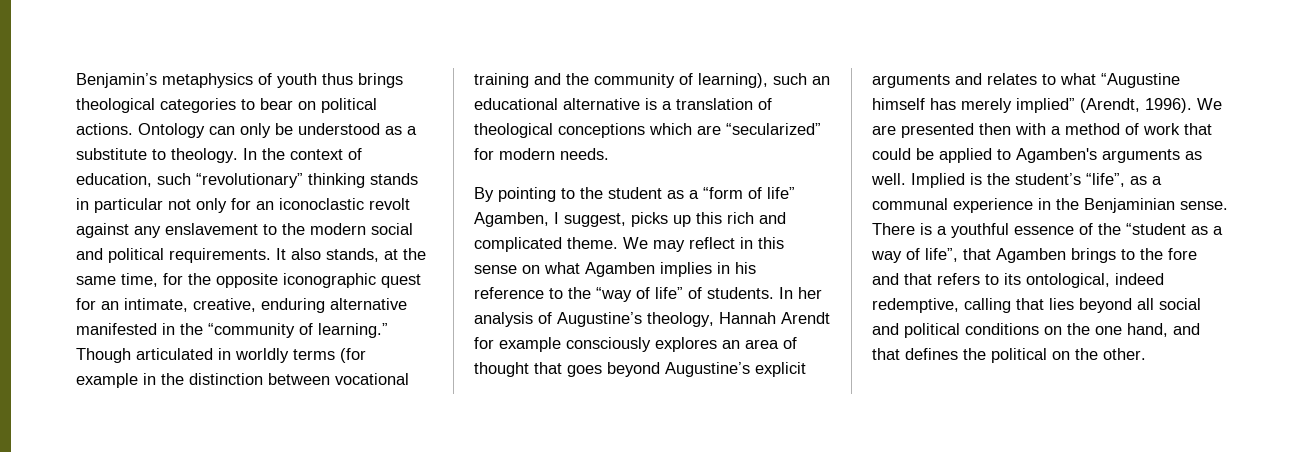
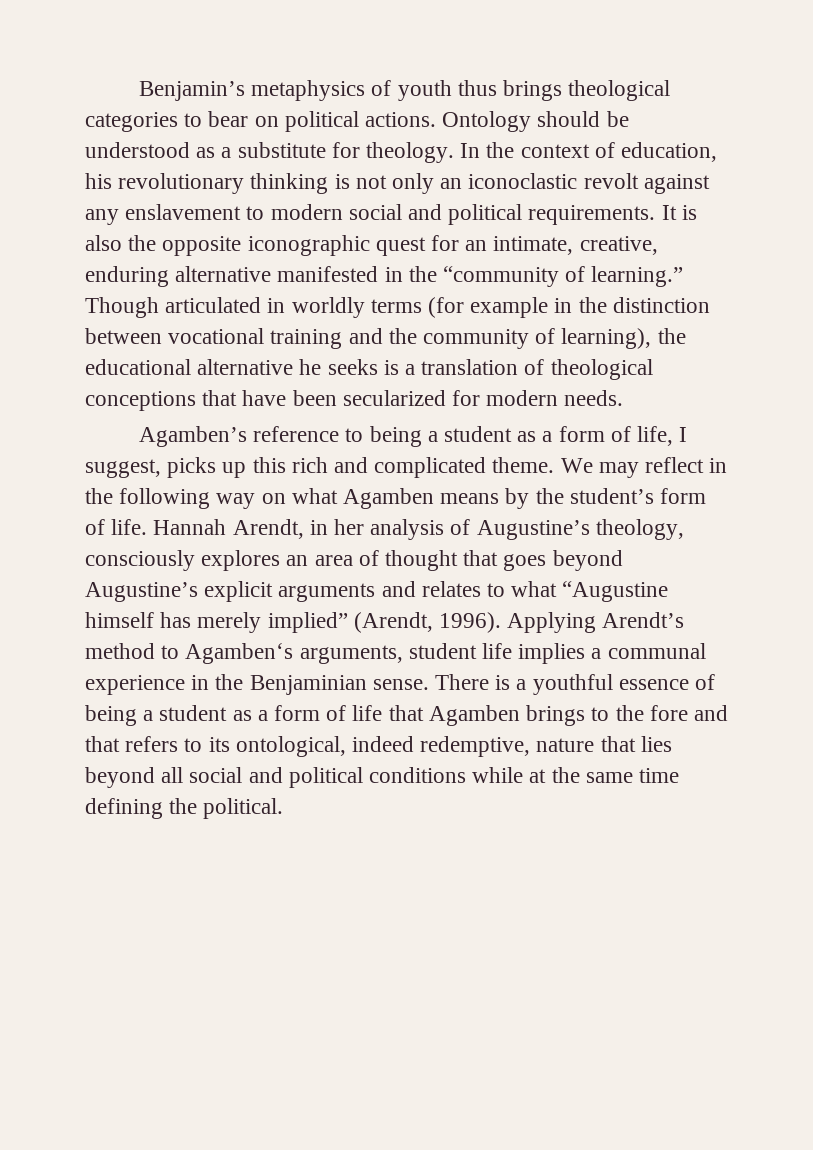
- Ontology can only be understood as a substitute to theology.
+ Ontology should be understood as a substitute for theology.
- In the context of education, such “revolutionary” thinking stands in particular not only for an iconoclastic revolt against any enslavement to the modern social and political requirements.
+ In the context of education, his revolutionary thinking is not only an iconoclastic revolt against any enslavement to modern social and political requirements.
- It also stands, at the same time, for the opposite iconographic quest for an intimate, creative, enduring alternative manifested in the “community of learning.”
+ It is also the opposite iconographic quest for an intimate, creative, enduring alternative manifested in the “community of learning.”
- Though articulated in worldly terms (for example in the distinction between vocational training and the community of learning), such an educational alternative is a translation of theological conceptions which are “secularized” for modern needs.
+ Though articulated in worldly terms (for example in the distinction between vocational training and the community of learning), the educational alternative he seeks is a translation of theological conceptions that have been secularized for modern needs.
- By pointing to the student as a “form of life” Agamben, I suggest, picks up this rich and complicated theme.
+ Agamben’s reference to being a student as a form of life, I suggest, picks up this rich and complicated theme.
- We may reflect in this sense on what Agamben implies in his reference to the “way of life” of students. In her analysis of Augustine’s theology, Hannah Arendt for example consciously explores an area of thought that goes beyond Augustine’s explicit arguments and relates to what “Augustine himself has merely implied” (Arendt, 1996).
+ We may reflect in the following way on what Agamben means by the student’s form of life. Hannah Arendt, in her analysis of Augustine’s theology, consciously explores an area of thought that goes beyond Augustine’s explicit arguments and relates to what “Augustine himself has merely implied” (Arendt, 1996).
- We are presented then with a method of work that could be applied to Agamben's arguments as well. Implied is the student’s “life”, as a communal experience in the Benjaminian sense.
+ Applying Arendt’s method to Agamben‘s arguments, student life implies a communal experience in the Benjaminian sense.
- There is a youthful essence of the “student as a way of life”, that Agamben brings to the fore and that refers to its ontological, indeed redemptive, calling that lies beyond all social and political conditions on the one hand, and that defines the political on the other.
+ There is a youthful essence of being a student as a form of life that Agamben brings to the fore and that refers to its ontological, indeed redemptive, nature that lies beyond all social and political conditions while at the same time defining the political.

